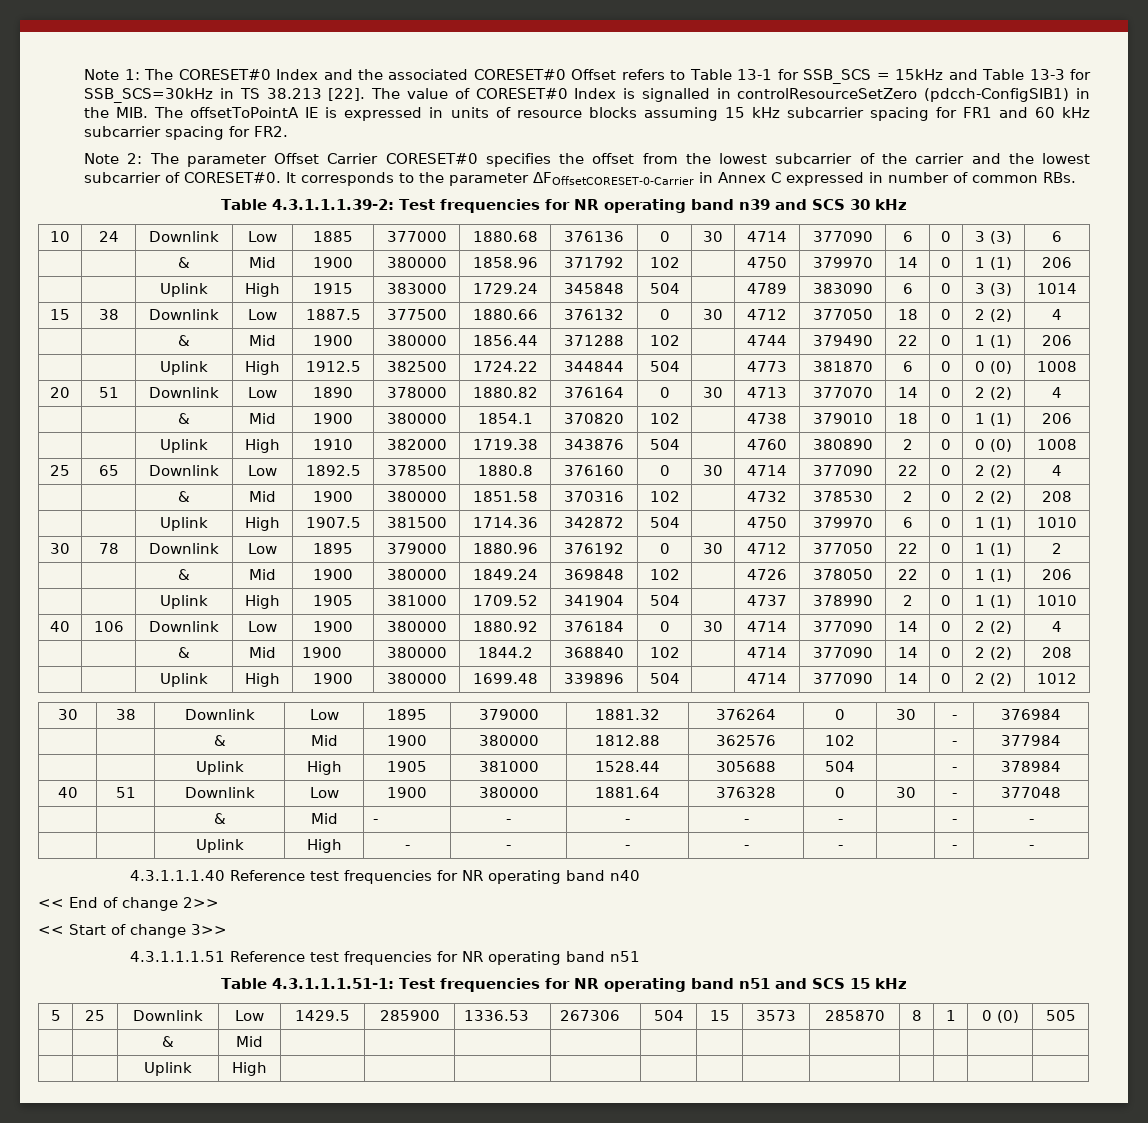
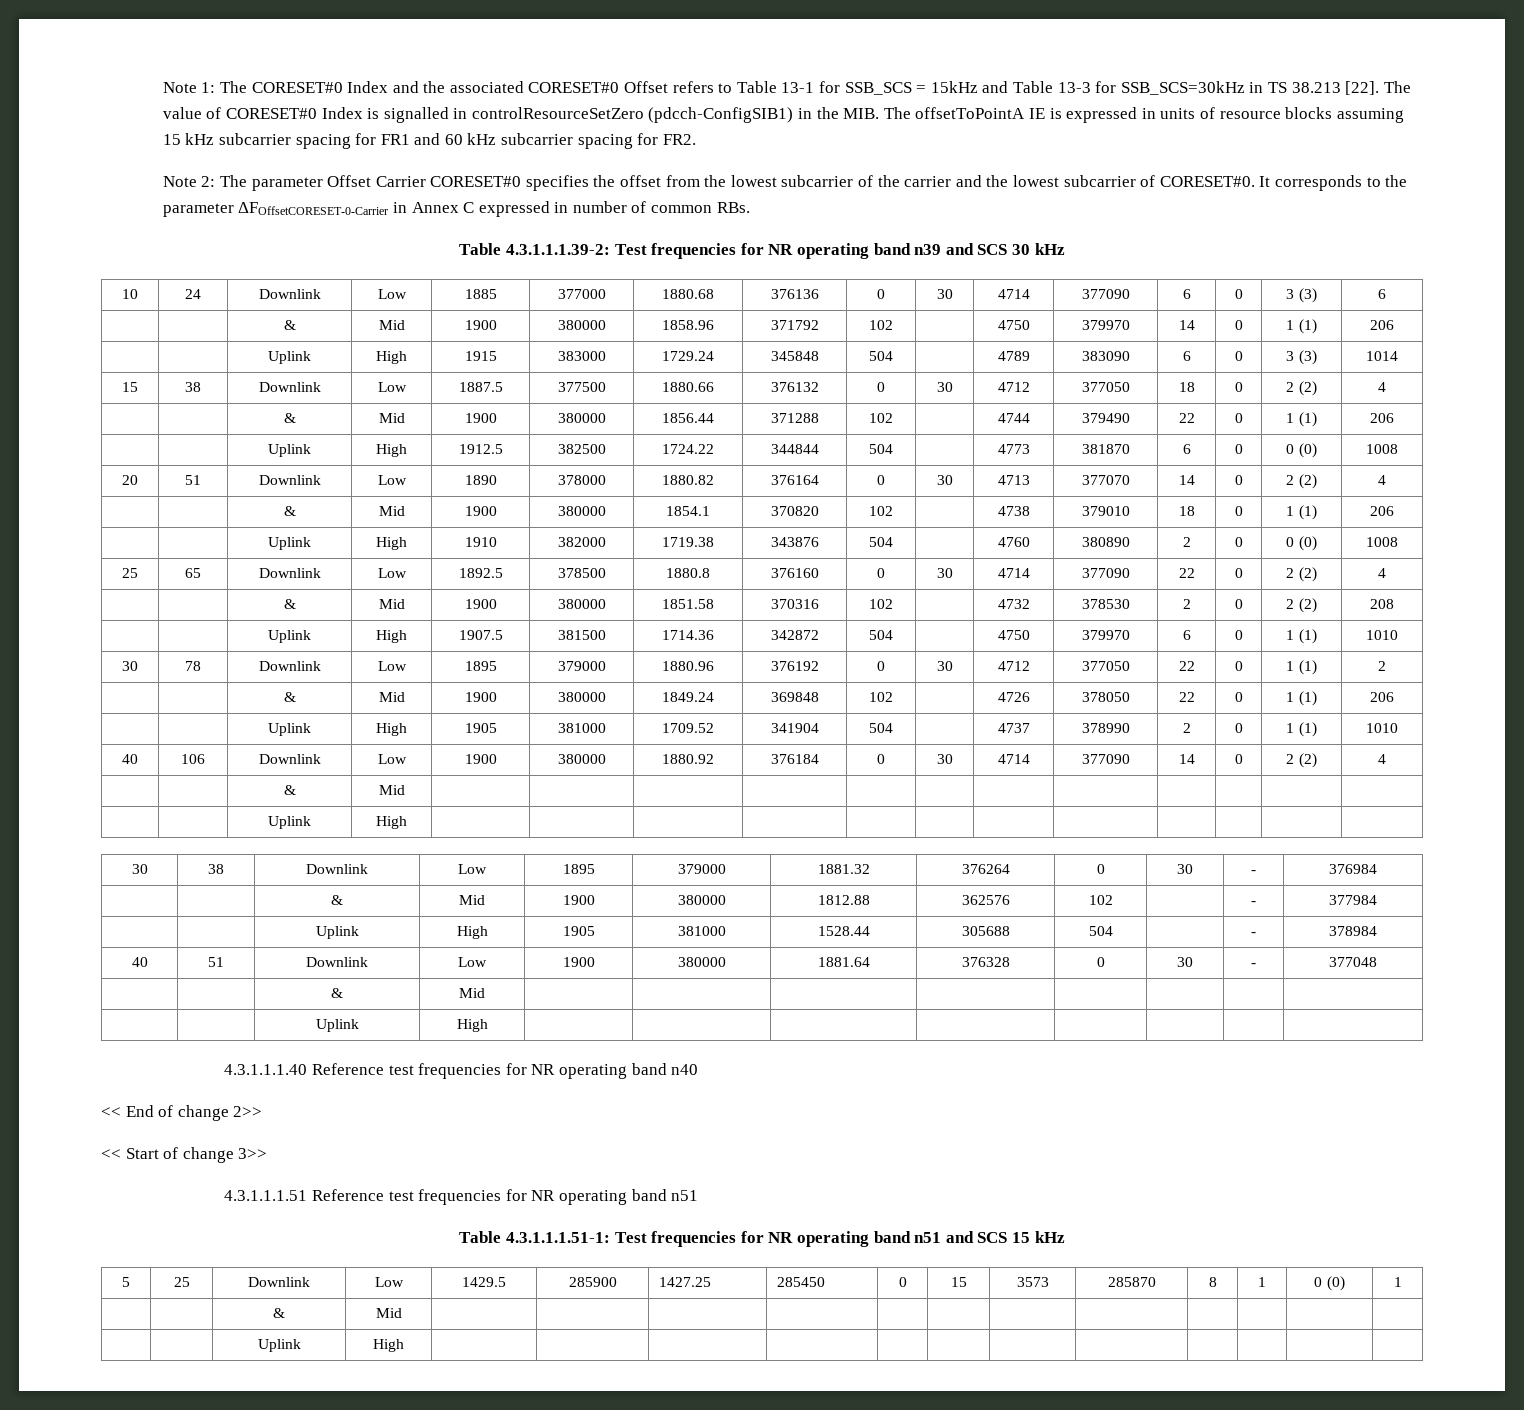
  40 | 106 | Downlink | Low | 1900 | 380000 | 1880.92 | 376184 | 0 | 30 | 4714 | 377090 | 14 | 0 | 2 (2) | 4
- | | & | Mid | 1900 | 380000 | 1844.2 | 368840 | 102 | | 4714 | 377090 | 14 | 0 | 2 (2) | 208
- | | Uplink | High | 1900 | 380000 | 1699.48 | 339896 | 504 | | 4714 | 377090 | 14 | 0 | 2 (2) | 1012
+ | | & | Mid | | | | | | | | | | | |
+ | | Uplink | High | | | | | | | | | | | |
  40 | 51 | Downlink | Low | 1900 | 380000 | 1881.64 | 376328 | 0 | 30 | - | 377048
- | | & | Mid | - | - | - | - | - | | - | -
- | | Uplink | High | - | - | - | - | - | | - | -
+ | | & | Mid | | | | | | | |
+ | | Uplink | High | | | | | | | |
- 5 | 25 | Downlink | Low | 1429.5 | 285900 | 1336.53 | 267306 | 504 | 15 | 3573 | 285870 | 8 | 1 | 0 (0) | 505
+ 5 | 25 | Downlink | Low | 1429.5 | 285900 | 1427.25 | 285450 | 0 | 15 | 3573 | 285870 | 8 | 1 | 0 (0) | 1

